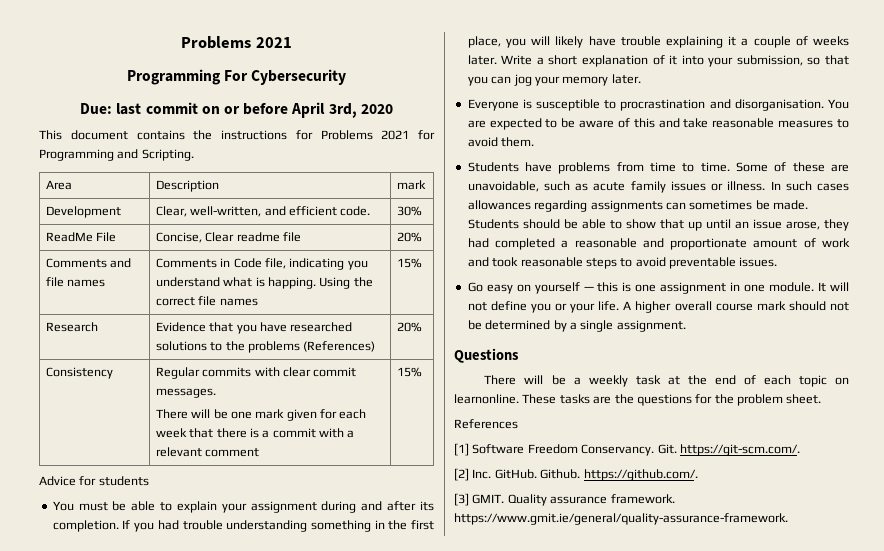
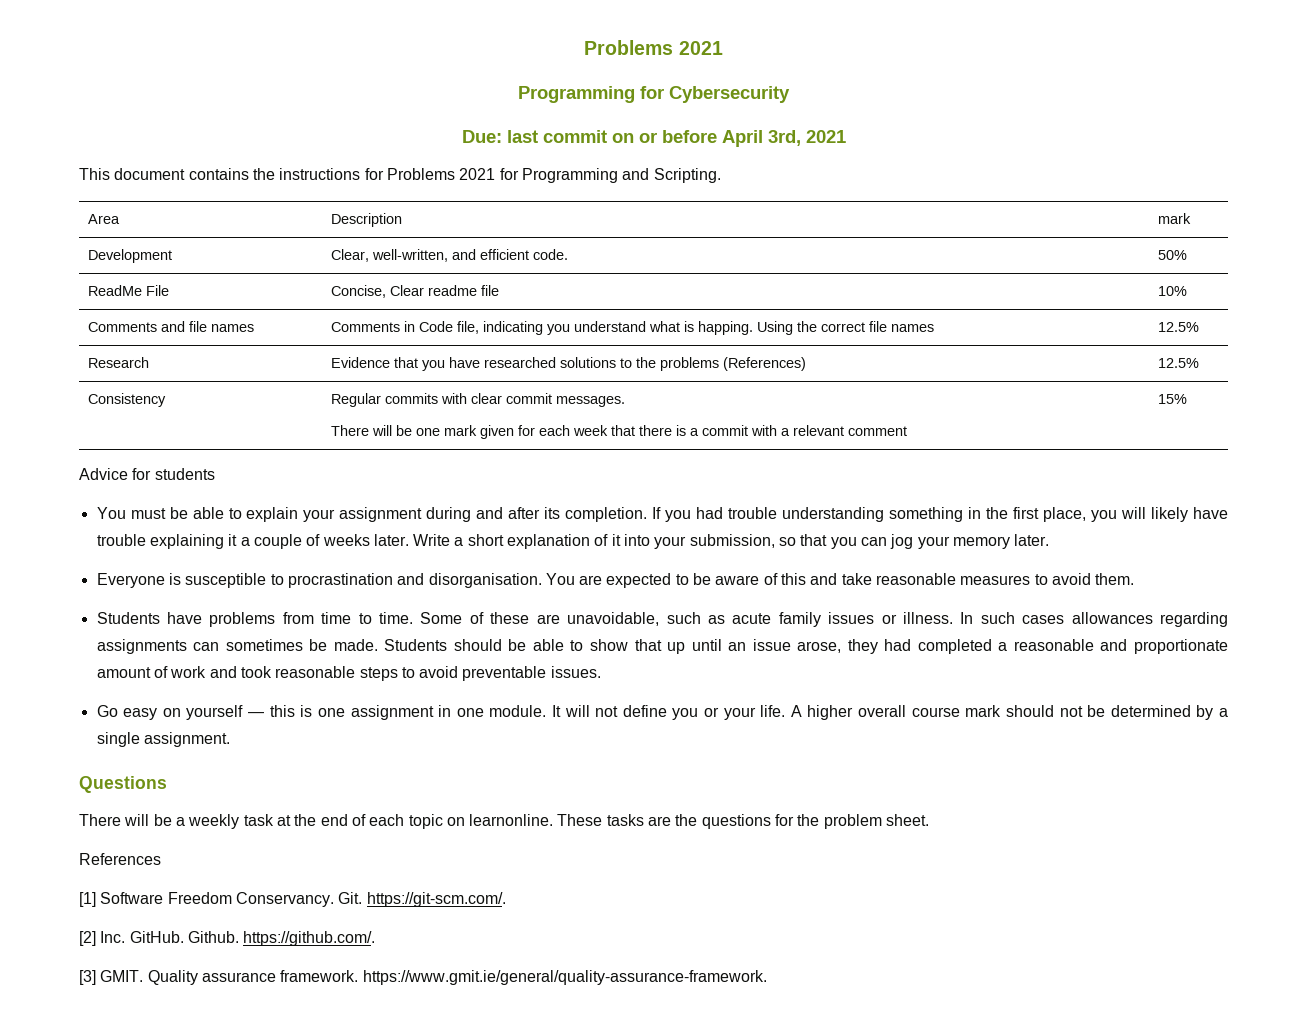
- Programming For Cybersecurity
+ Programming for Cybersecurity
- Due: last commit on or before April 3rd, 2020
+ Due: last commit on or before April 3rd, 2021
- Development | Clear, well-written, and efficient code. | 30%
+ Development | Clear, well-written, and efficient code. | 50%
- ReadMe File | Concise, Clear readme file | 20%
+ ReadMe File | Concise, Clear readme file | 10%
- Comments and file names | Comments in Code file, indicating you understand what is happing. Using the correct file names | 15%
+ Comments and file names | Comments in Code file, indicating you understand what is happing. Using the correct file names | 12.5%
- Research | Evidence that you have researched solutions to the problems (References) | 20%
+ Research | Evidence that you have researched solutions to the problems (References) | 12.5%

